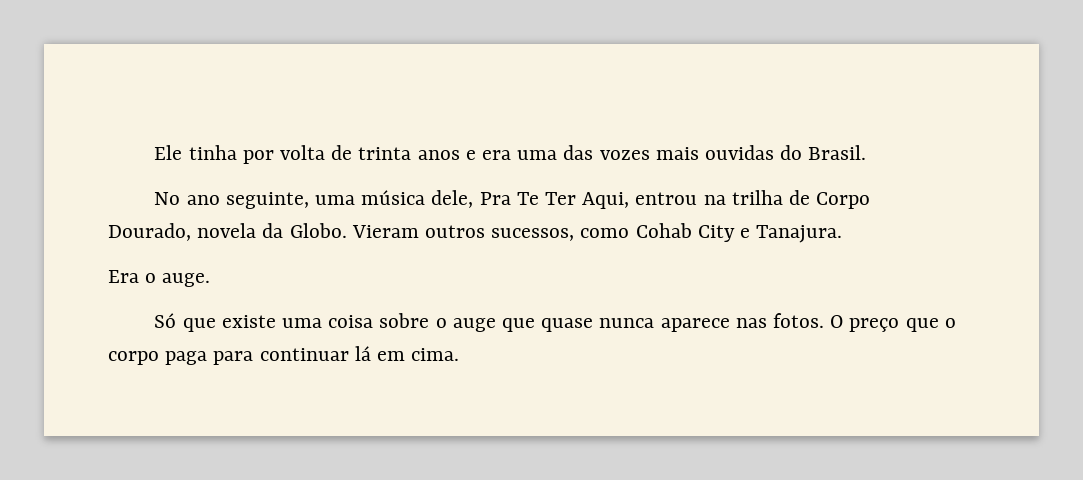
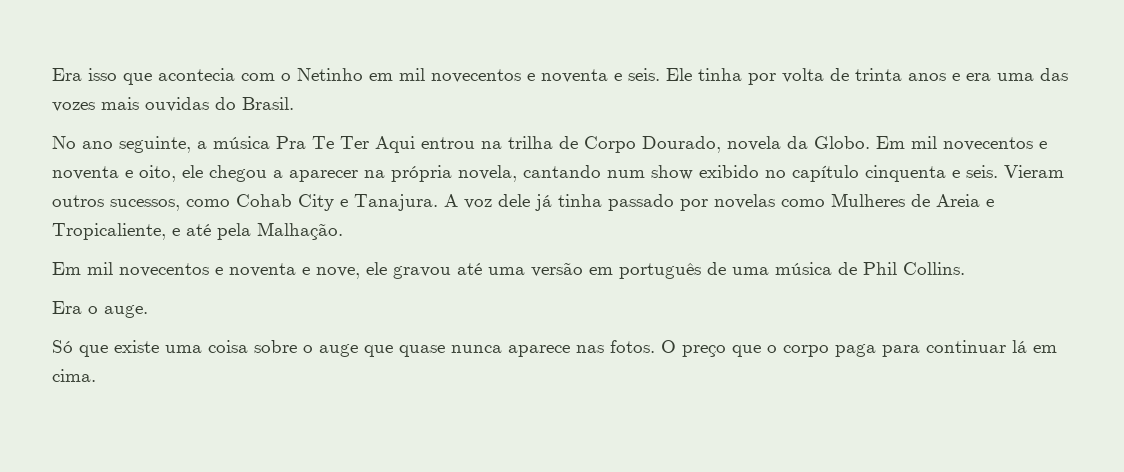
+ Era isso que acontecia com o Netinho em mil novecentos e noventa e seis.
- No ano seguinte, uma música dele, Pra Te Ter Aqui, entrou na trilha de Corpo Dourado, novela da Globo.
+ No ano seguinte, a música Pra Te Ter Aqui entrou na trilha de Corpo Dourado, novela da Globo.
+ Em mil novecentos e noventa e oito, ele chegou a aparecer na própria novela, cantando num show exibido no capítulo cinquenta e seis.
+ A voz dele já tinha passado por novelas como Mulheres de Areia e Tropicaliente, e até pela Malhação.
+ Em mil novecentos e noventa e nove, ele gravou até uma versão em português de uma música de Phil Collins.

